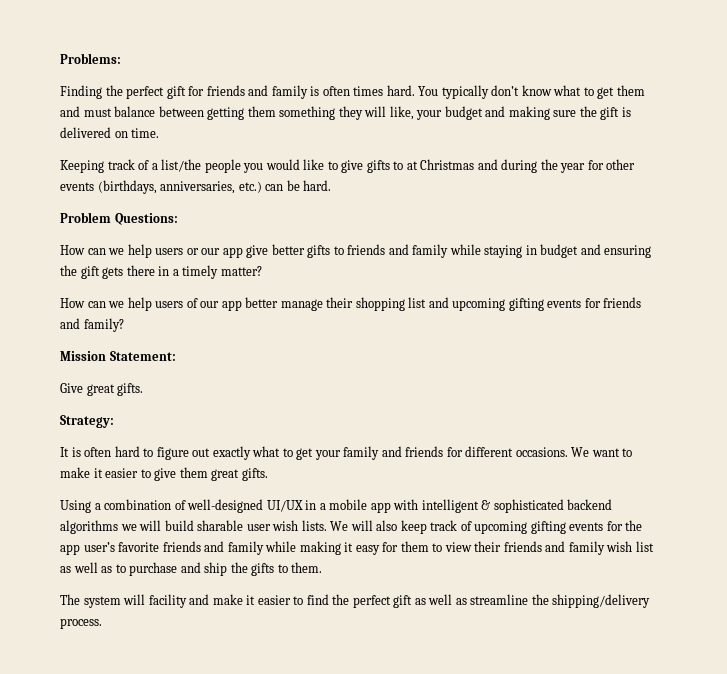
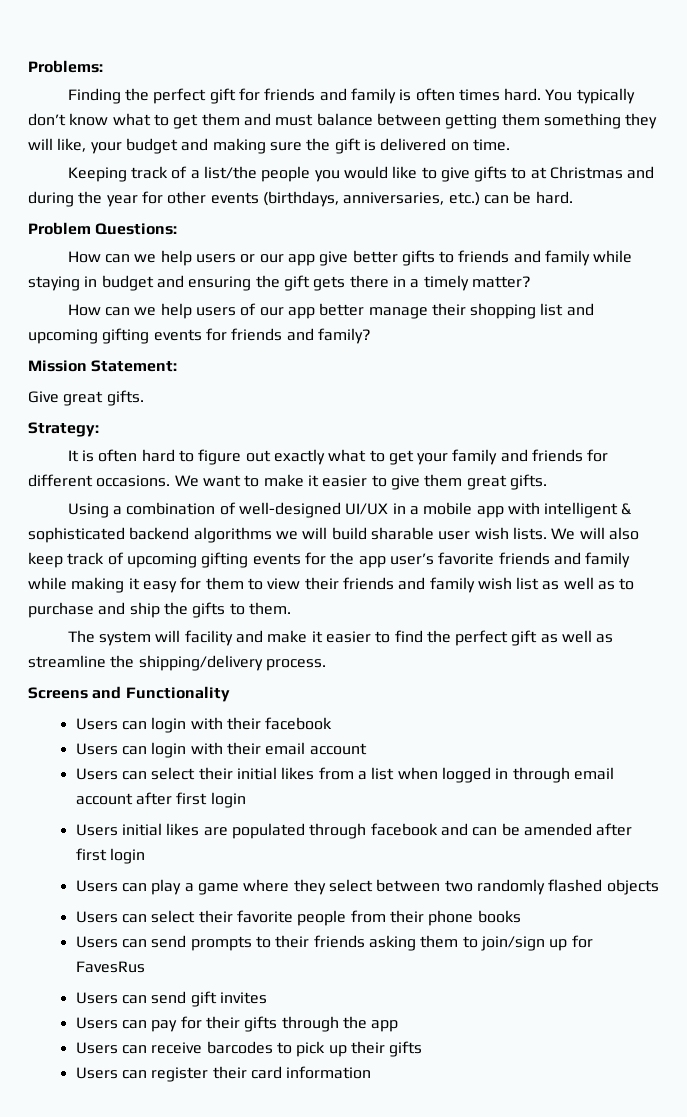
+ Screens and Functionality
+ Users can login with their facebook
+ Users can login with their email account
+ Users can select their initial likes from a list when logged in through email account after first login
+ Users initial likes are populated through facebook and can be amended after first login
+ Users can play a game where they select between two randomly flashed objects
+ Users can select their favorite people from their phone books
+ Users can send prompts to their friends asking them to join/sign up for FavesRus
+ Users can send gift invites
+ Users can pay for their gifts through the app
+ Users can receive barcodes to pick up their gifts
+ Users can register their card information

